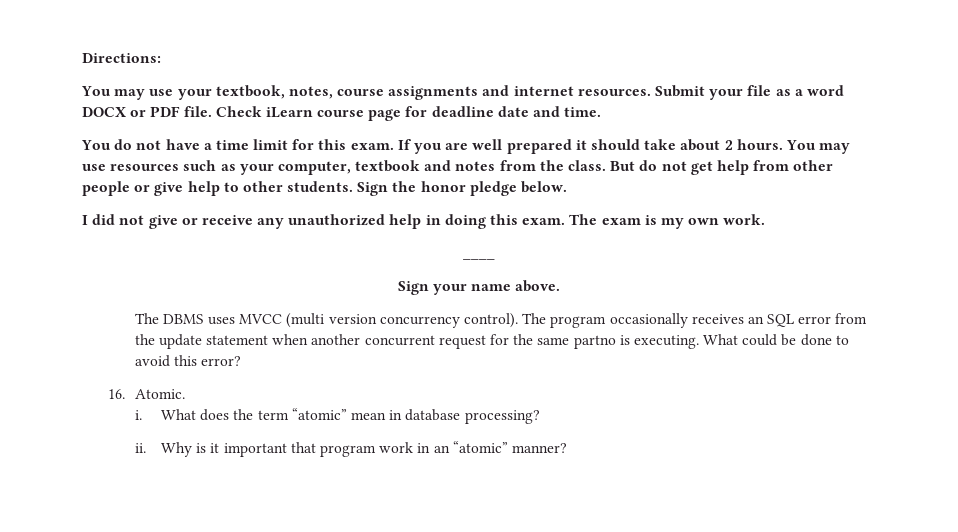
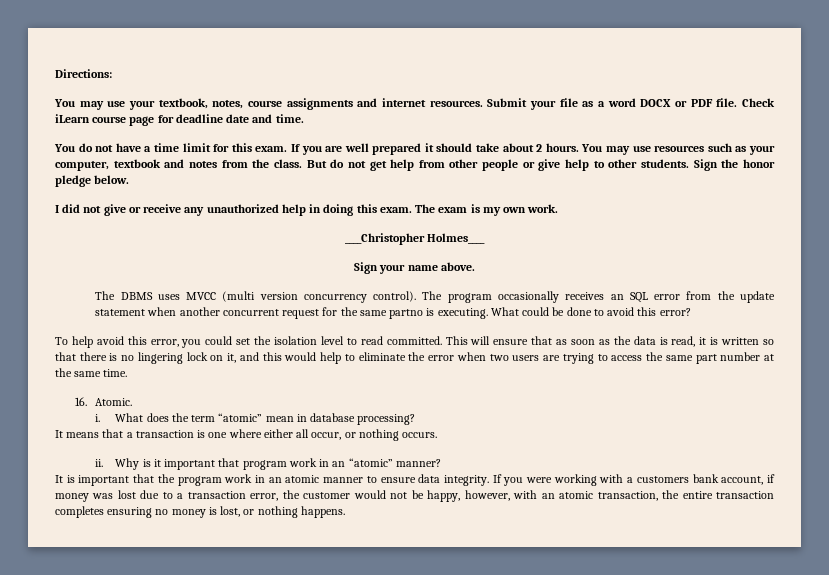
- ____
+ ____Christopher Holmes____
+ To help avoid this error, you could set the isolation level to read committed. This will ensure that as soon as the data is read, it is written so that there is no lingering lock on it, and this would help to eliminate the error when two users are trying to access the same part number at the same time.
+ It means that a transaction is one where either all occur, or nothing occurs.
+ It is important that the program work in an atomic manner to ensure data integrity. If you were working with a customers bank account, if money was lost due to a transaction error, the customer would not be happy, however, with an atomic transaction, the entire transaction completes ensuring no money is lost, or nothing happens.

